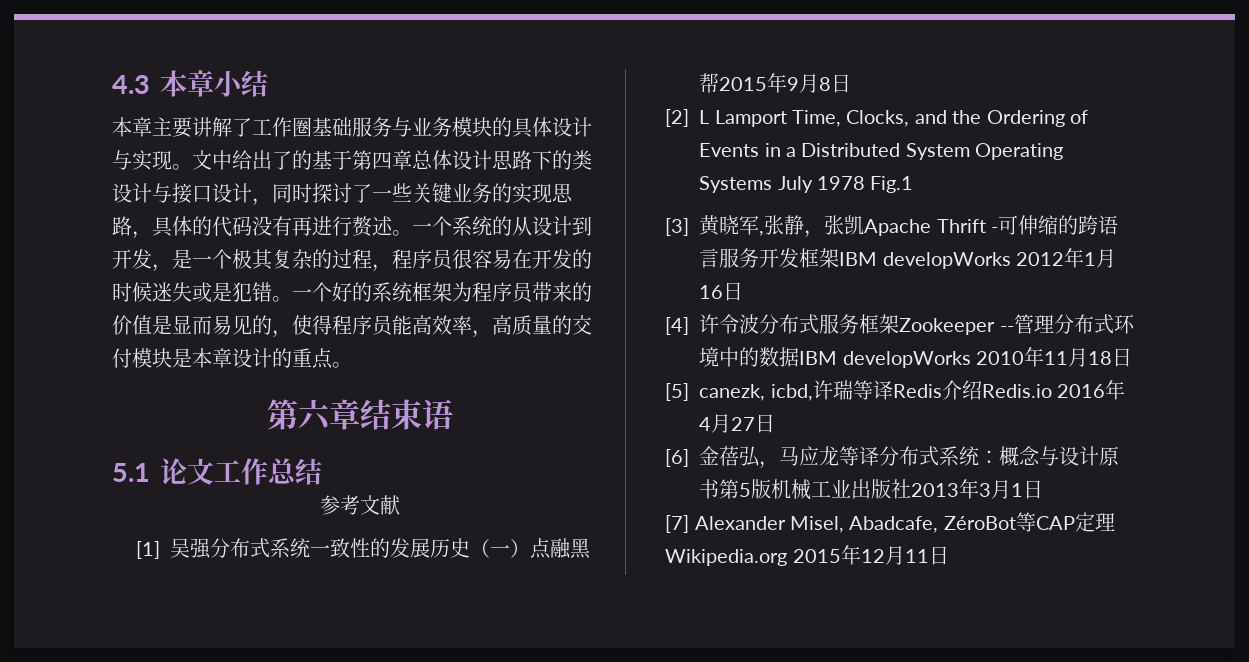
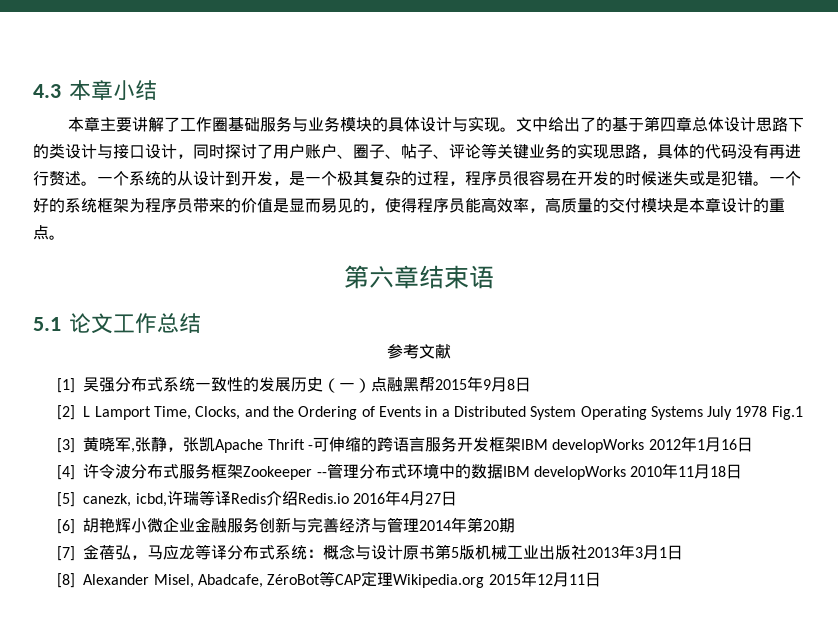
- 文中给出了的基于第四章总体设计思路下的类设计与接口设计，同时探讨了一些关键业务的实现思路，具体的代码没有再进行赘述。
+ 文中给出了的基于第四章总体设计思路下的类设计与接口设计，同时探讨了用户账户、圈子、帖子、评论等关键业务的实现思路，具体的代码没有再进行赘述。
- [6]金蓓弘，马应龙等译分布式系统：概念与设计原书第5版机械工业出版社2013年3月1日
+ [6]胡艳辉小微企业金融服务创新与完善经济与管理2014年第20期
+ [7]金蓓弘，马应龙等译分布式系统：概念与设计原书第5版机械工业出版社2013年3月1日
- [7] Alexander Misel, Abadcafe, ZéroBot等CAP定理Wikipedia.org 2015年12月11日
+ [8] Alexander Misel, Abadcafe, ZéroBot等CAP定理Wikipedia.org 2015年12月11日

